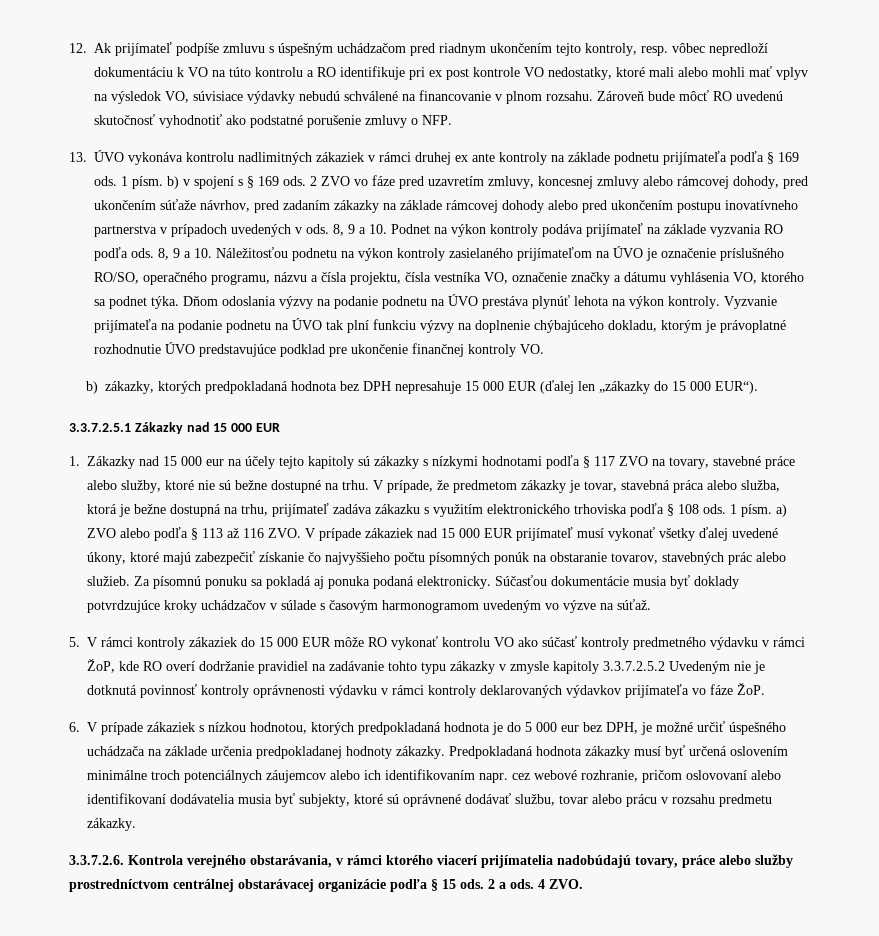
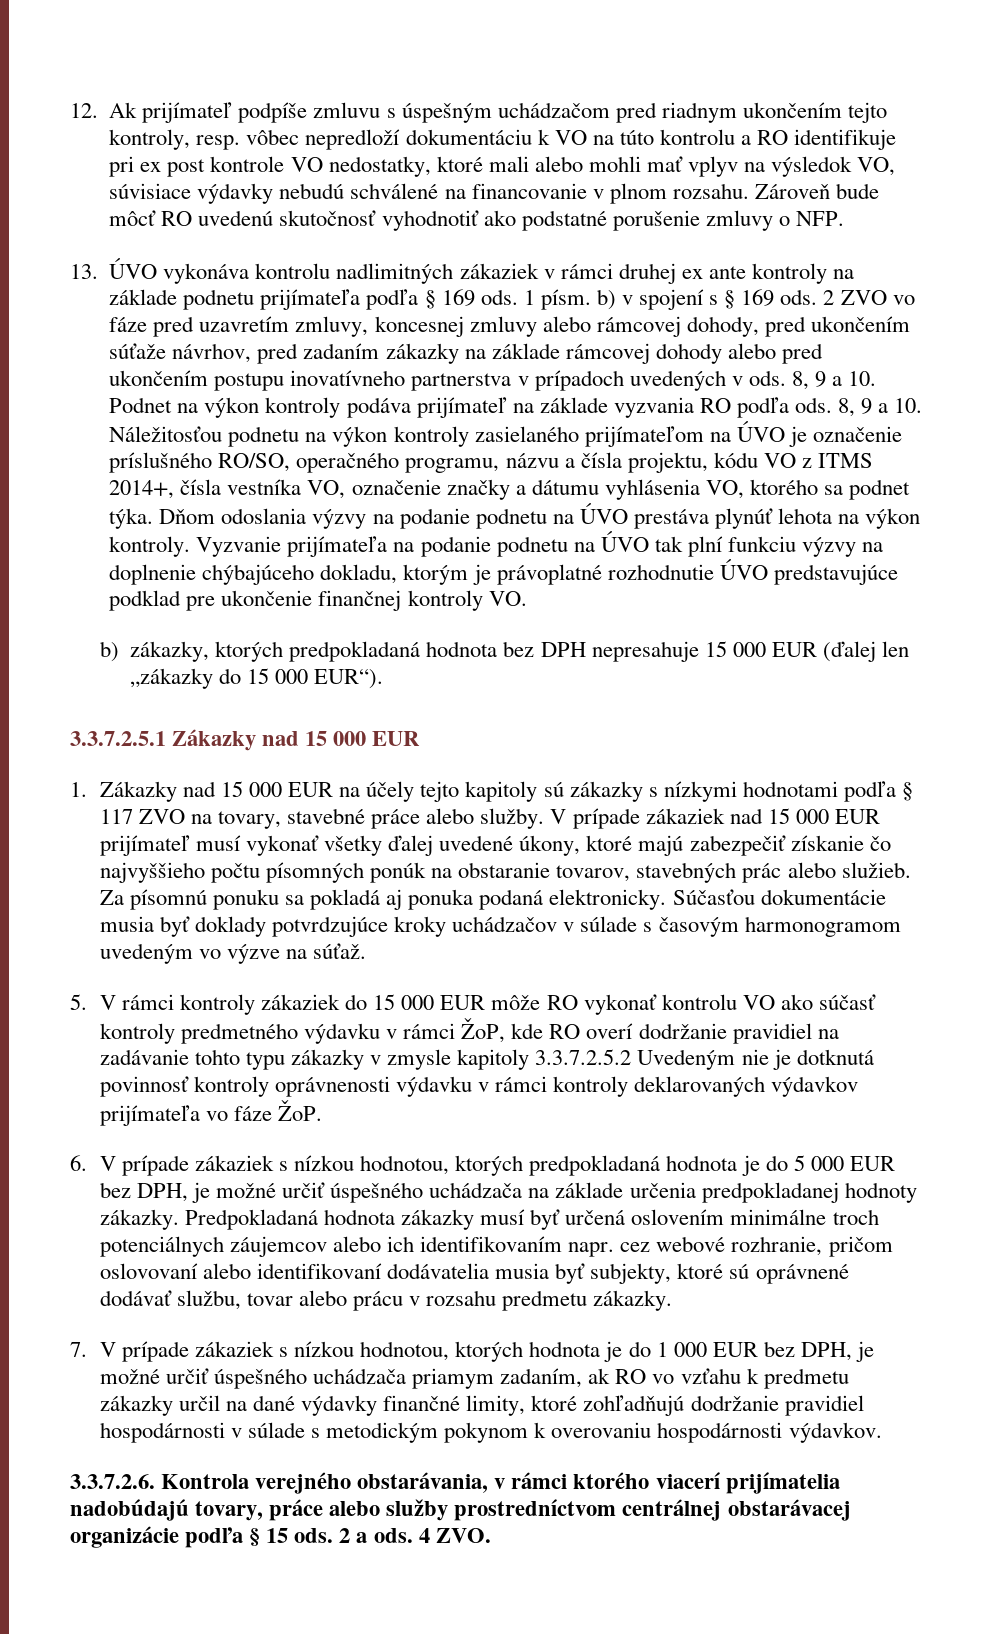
- 8, 9 a 10. Náležitosťou podnetu na výkon kontroly zasielaného prijímateľom na ÚVO je označenie príslušného RO/SO, operačného programu, názvu a čísla projektu, čísla vestníka VO, označenie značky a dátumu vyhlásenia VO, ktorého sa podnet týka.
+ 8, 9 a 10. Náležitosťou podnetu na výkon kontroly zasielaného prijímateľom na ÚVO je označenie príslušného RO/SO, operačného programu, názvu a čísla projektu, kódu VO z ITMS 2014+, čísla vestníka VO, označenie značky a dátumu vyhlásenia VO, ktorého sa podnet týka.
- 1. Zákazky nad 15 000 eur na účely tejto kapitoly sú zákazky s nízkymi hodnotami podľa § 117 ZVO na tovary, stavebné práce alebo služby, ktoré nie sú bežne dostupné na trhu. V prípade, že predmetom zákazky je tovar, stavebná práca alebo služba, ktorá je bežne dostupná na trhu, prijímateľ zadáva zákazku s využitím elektronického trhoviska podľa § 108 ods. 1 písm. a) ZVO alebo podľa § 113 až 116 ZVO. V prípade zákaziek nad 15 000 EUR prijímateľ musí vykonať všetky ďalej uvedené úkony, ktoré majú zabezpečiť získanie čo najvyššieho počtu písomných ponúk na obstaranie tovarov, stavebných prác alebo služieb.
+ 1. Zákazky nad 15 000 EUR na účely tejto kapitoly sú zákazky s nízkymi hodnotami podľa § 117 ZVO na tovary, stavebné práce alebo služby. V prípade zákaziek nad 15 000 EUR prijímateľ musí vykonať všetky ďalej uvedené úkony, ktoré majú zabezpečiť získanie čo najvyššieho počtu písomných ponúk na obstaranie tovarov, stavebných prác alebo služieb.
- 6. V prípade zákaziek s nízkou hodnotou, ktorých predpokladaná hodnota je do 5 000 eur bez DPH, je možné určiť úspešného uchádzača na základe určenia predpokladanej hodnoty zákazky.
+ 6. V prípade zákaziek s nízkou hodnotou, ktorých predpokladaná hodnota je do 5 000 EUR bez DPH, je možné určiť úspešného uchádzača na základe určenia predpokladanej hodnoty zákazky.
+ 7. V prípade zákaziek s nízkou hodnotou, ktorých hodnota je do 1 000 EUR bez DPH, je možné určiť úspešného uchádzača priamym zadaním, ak RO vo vzťahu k predmetu zákazky určil na dané výdavky finančné limity, ktoré zohľadňujú dodržanie pravidiel hospodárnosti v súlade s metodickým pokynom k overovaniu hospodárnosti výdavkov.

